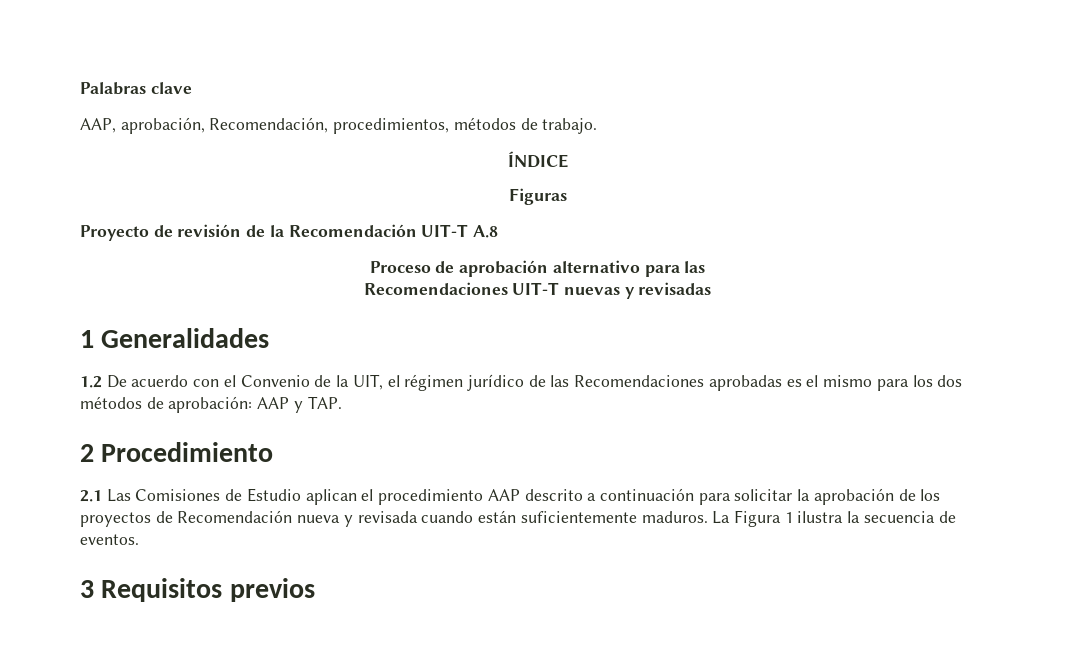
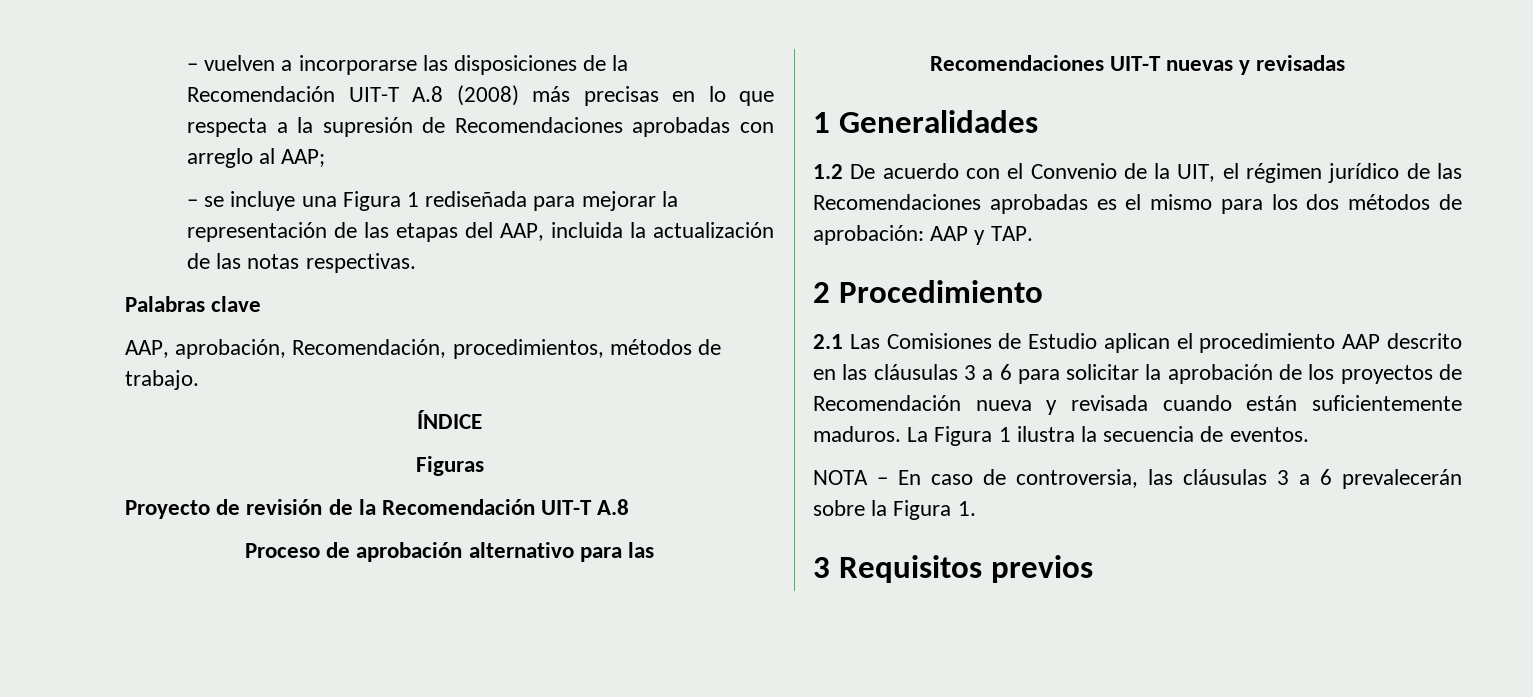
+ – vuelven a incorporarse las disposiciones de la Recomendación UIT-T A.8 (2008) más precisas en lo que respecta a la supresión de Recomendaciones aprobadas con arreglo al AAP;
+ – se incluye una Figura 1 rediseñada para mejorar la representación de las etapas del AAP, incluida la actualización de las notas respectivas.
- 2.1 Las Comisiones de Estudio aplican el procedimiento AAP descrito a continuación para solicitar la aprobación de los proyectos de Recomendación nueva y revisada cuando están suficientemente maduros.
+ 2.1 Las Comisiones de Estudio aplican el procedimiento AAP descrito en las cláusulas 3 a 6 para solicitar la aprobación de los proyectos de Recomendación nueva y revisada cuando están suficientemente maduros.
+ NOTA – En caso de controversia, las cláusulas 3 a 6 prevalecerán sobre la Figura 1.

